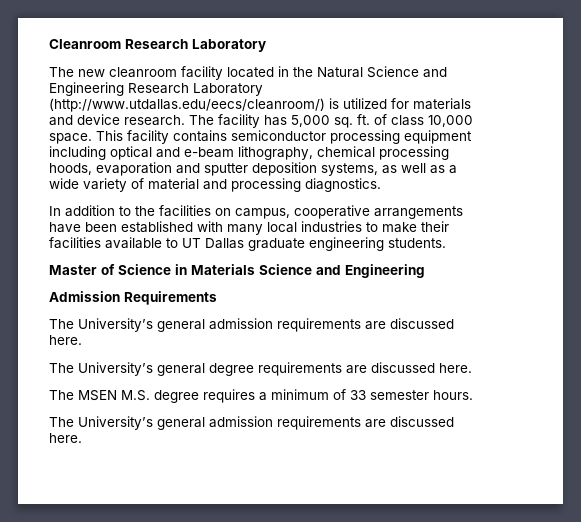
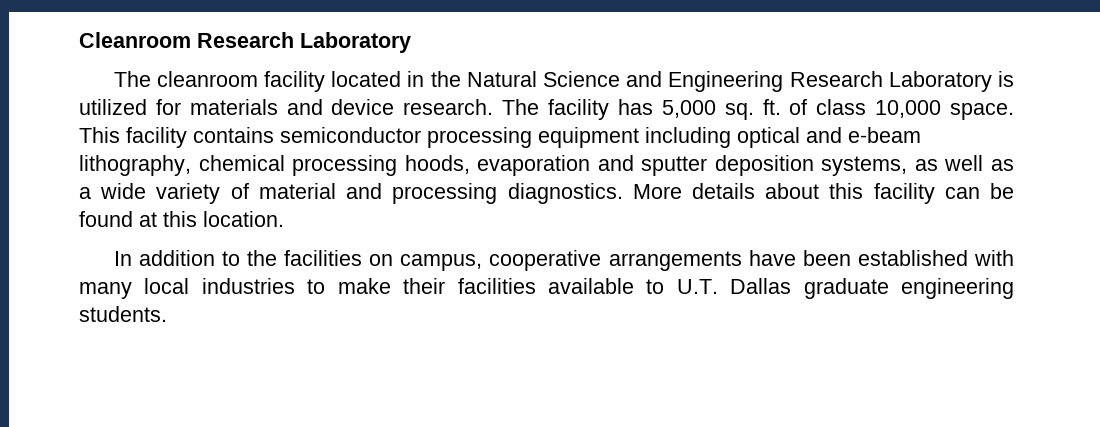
- The new cleanroom facility located in the Natural Science and Engineering Research Laboratory (http://www.utdallas.edu/eecs/cleanroom/) is utilized for materials and device research.
+ The cleanroom facility located in the Natural Science and Engineering Research Laboratory is utilized for materials and device research.
+ More details about this facility can be found at this location.
- In addition to the facilities on campus, cooperative arrangements have been established with many local industries to make their facilities available to UT Dallas graduate engineering students.
+ In addition to the facilities on campus, cooperative arrangements have been established with many local industries to make their facilities available to U.T. Dallas graduate engineering students.
- Master of Science in Materials Science and Engineering
- Admission Requirements
- The University’s general admission requirements are discussed here.
- The University’s general degree requirements are discussed here.
- The MSEN M.S. degree requires a minimum of 33 semester hours.
- The University’s general admission requirements are discussed here.

